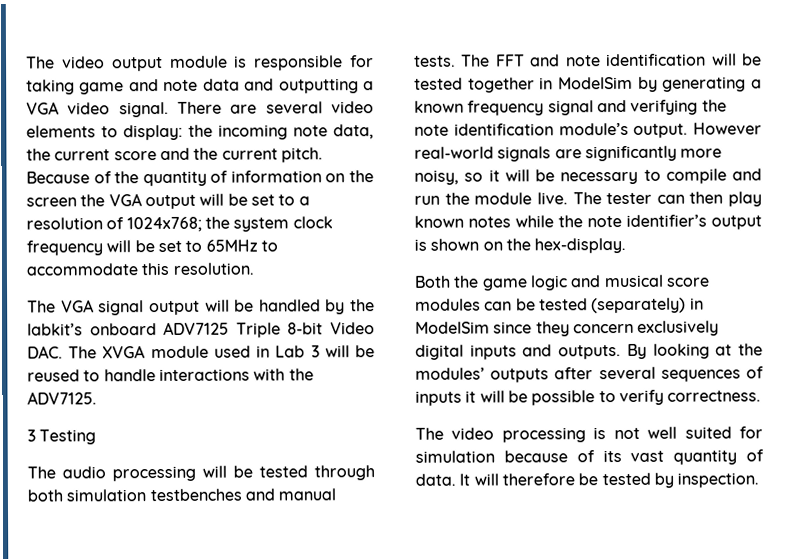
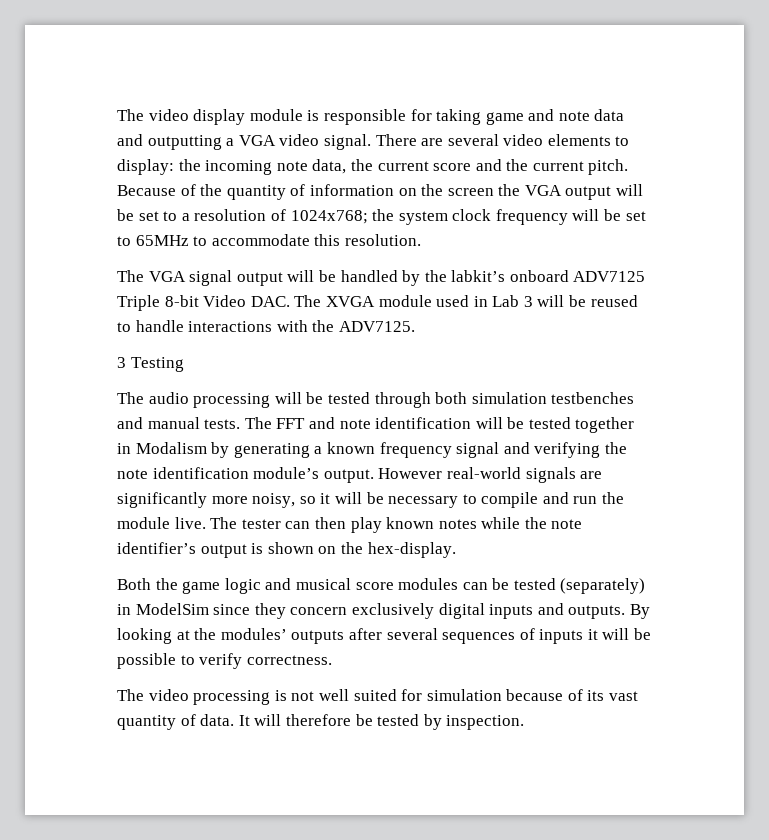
- The video output module is responsible for taking game and note data and outputting a VGA video signal.
+ The video display module is responsible for taking game and note data and outputting a VGA video signal.
- The FFT and note identification will be tested together in ModelSim by generating a known frequency signal and verifying the note identification module’s output.
+ The FFT and note identification will be tested together in Modalism by generating a known frequency signal and verifying the note identification module’s output.

